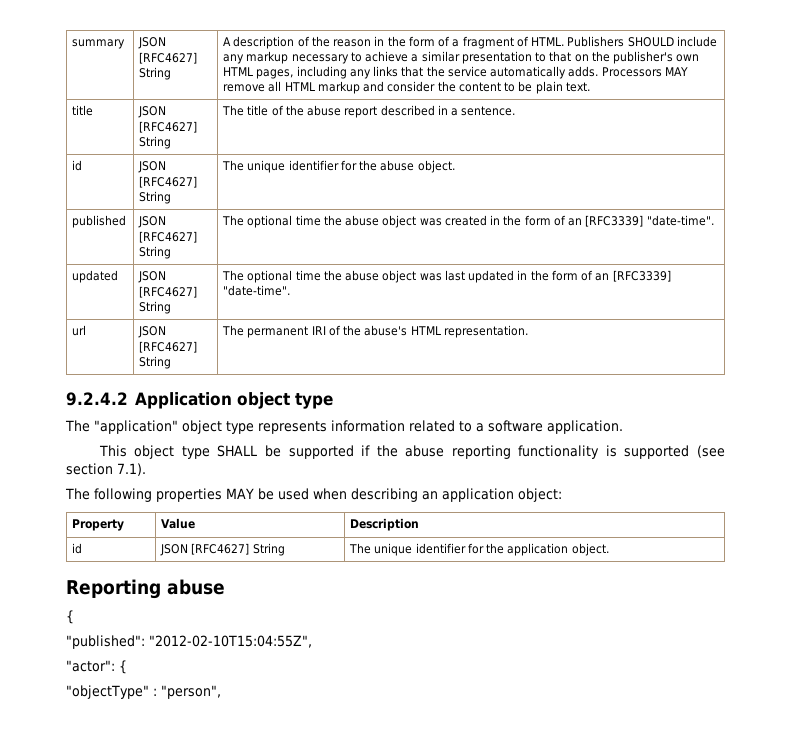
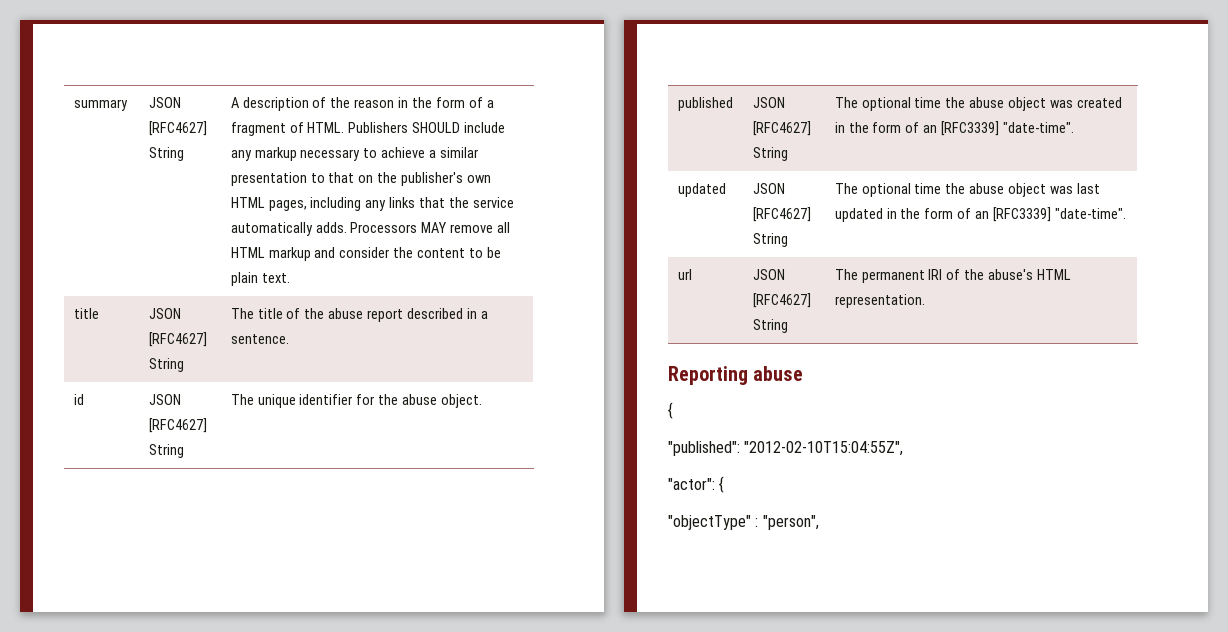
- 9.2.4.2 Application object type
- The "application" object type represents information related to a software application.
- This object type SHALL be supported if the abuse reporting functionality is supported (see section 7.1).
- The following properties MAY be used when describing an application object:
- Property | Value | Description
- id | JSON [RFC4627] String | The unique identifier for the application object.

